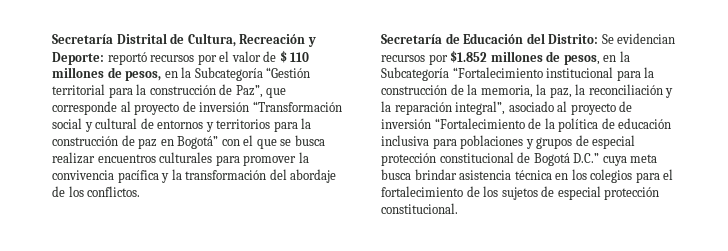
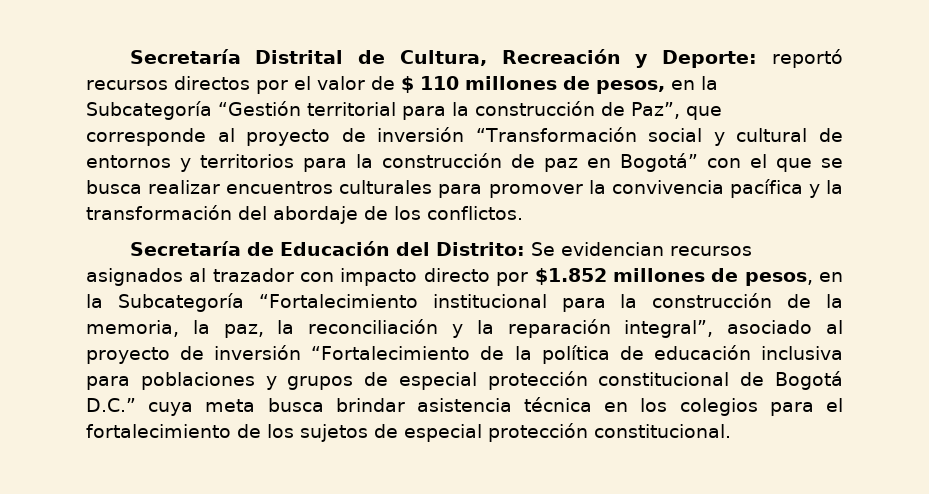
- reportó recursos por el valor de $ 110 millones de pesos, en la Subcategoría “Gestión territorial para la construcción de Paz”, que corresponde al proyecto de inversión “Transformación social y cultural de entornos y territorios para la construcción de paz en Bogotá” con el que se busca realizar encuentros culturales para promover la convivencia pacífica y la transformación del abordaje de los conflictos.
+ reportó recursos directos por el valor de $ 110 millones de pesos, en la Subcategoría “Gestión territorial para la construcción de Paz”, que corresponde al proyecto de inversión “Transformación social y cultural de entornos y territorios para la construcción de paz en Bogotá” con el que se busca realizar encuentros culturales para promover la convivencia pacífica y la transformación del abordaje de los conflictos.
- Se evidencian recursos por $1.852 millones de pesos, en la Subcategoría “Fortalecimiento institucional para la construcción de la memoria, la paz, la reconciliación y la reparación integral”, asociado al proyecto de inversión “Fortalecimiento de la política de educación inclusiva para poblaciones y grupos de especial protección constitucional de Bogotá D.C.” cuya meta busca brindar asistencia técnica en los colegios para el fortalecimiento de los sujetos de especial protección constitucional.
+ Se evidencian recursos asignados al trazador con impacto directo por $1.852 millones de pesos, en la Subcategoría “Fortalecimiento institucional para la construcción de la memoria, la paz, la reconciliación y la reparación integral”, asociado al proyecto de inversión “Fortalecimiento de la política de educación inclusiva para poblaciones y grupos de especial protección constitucional de Bogotá D.C.” cuya meta busca brindar asistencia técnica en los colegios para el fortalecimiento de los sujetos de especial protección constitucional.

